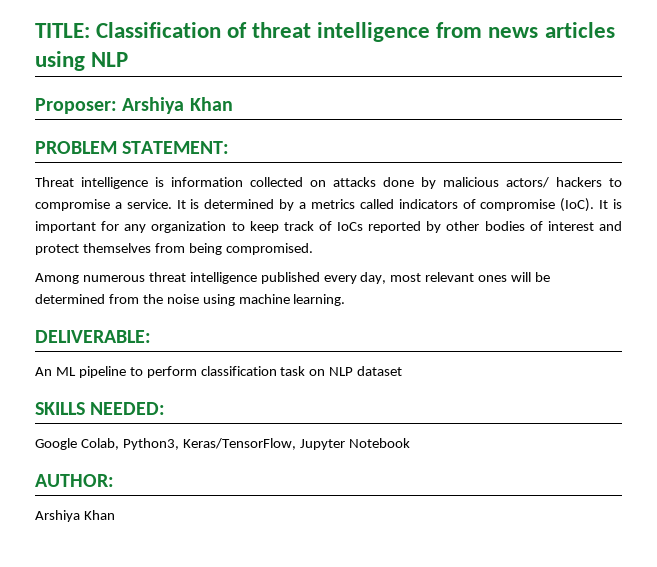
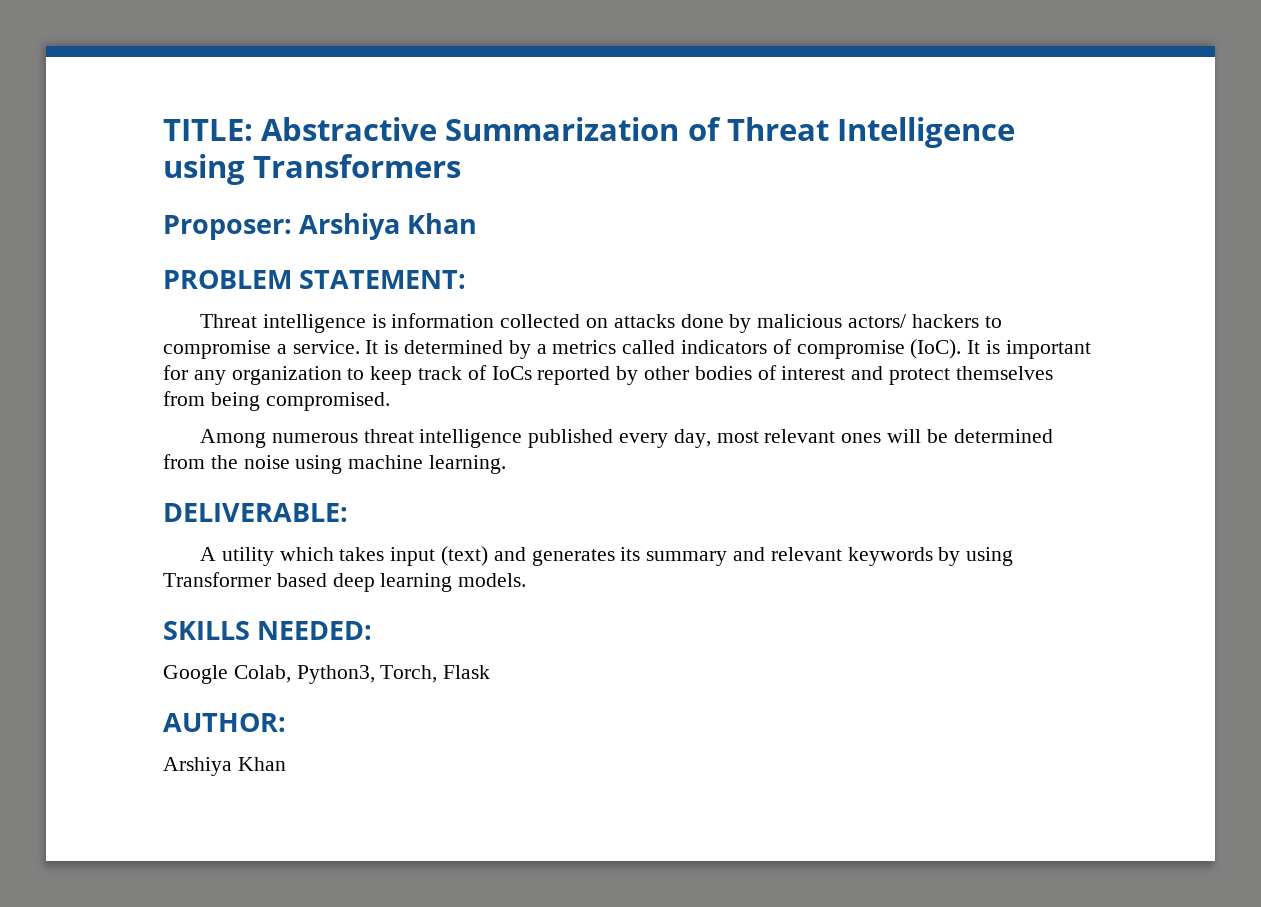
- TITLE: Classification of threat intelligence from news articles using NLP
+ TITLE: Abstractive Summarization of Threat Intelligence using Transformers
- An ML pipeline to perform classification task on NLP dataset
+ A utility which takes input (text) and generates its summary and relevant keywords by using Transformer based deep learning models.
- Google Colab, Python3, Keras/TensorFlow, Jupyter Notebook
+ Google Colab, Python3, Torch, Flask

